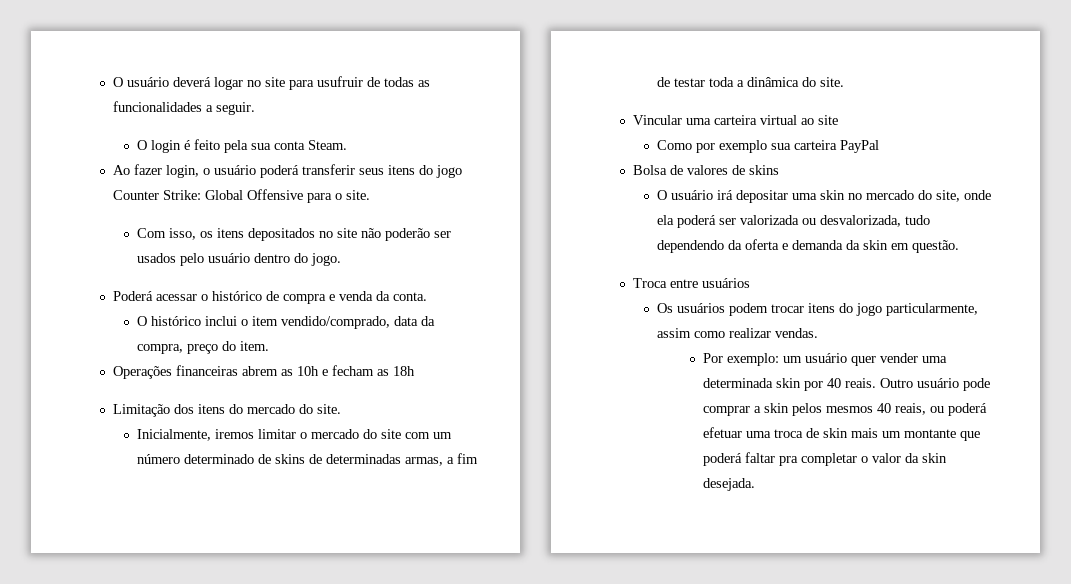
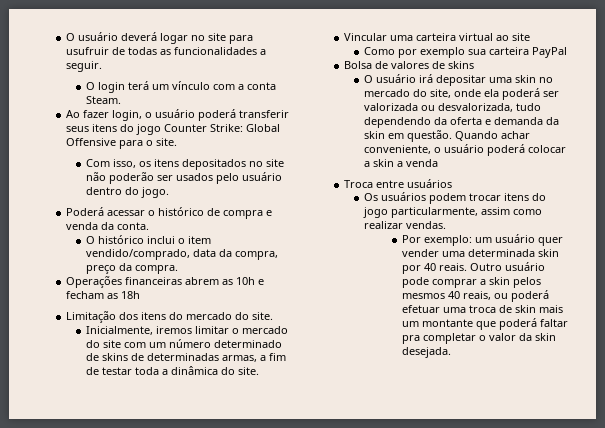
- O login é feito pela sua conta Steam.
+ O login terá um vínculo com a conta Steam.
- O histórico inclui o item vendido/comprado, data da compra, preço do item.
+ O histórico inclui o item vendido/comprado, data da compra, preço da compra.
+ Quando achar conveniente, o usuário poderá colocar a skin a venda

